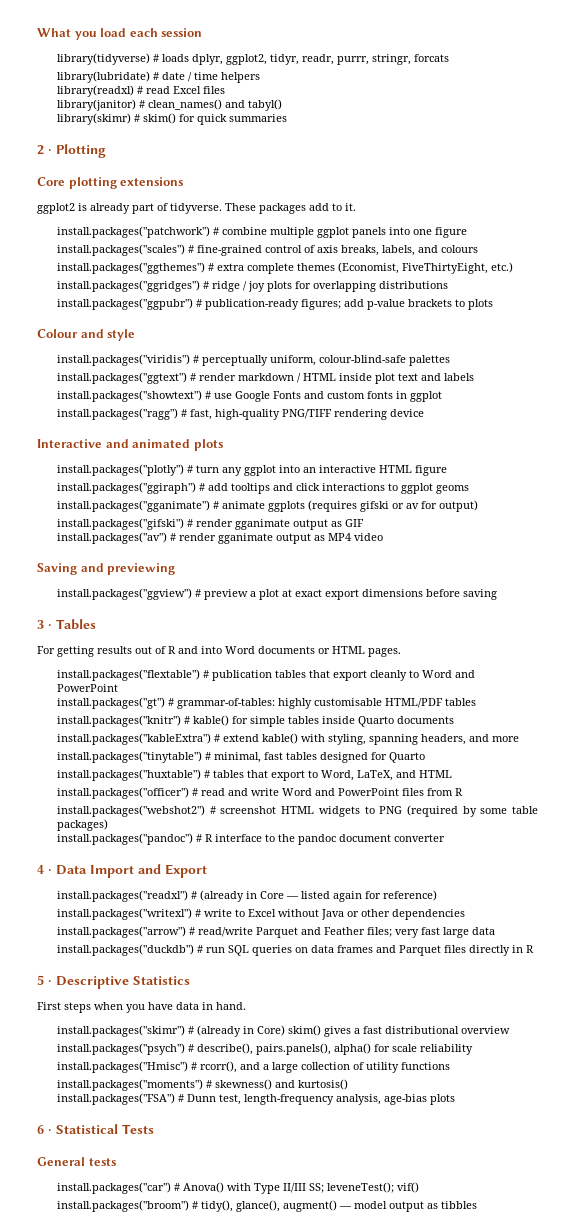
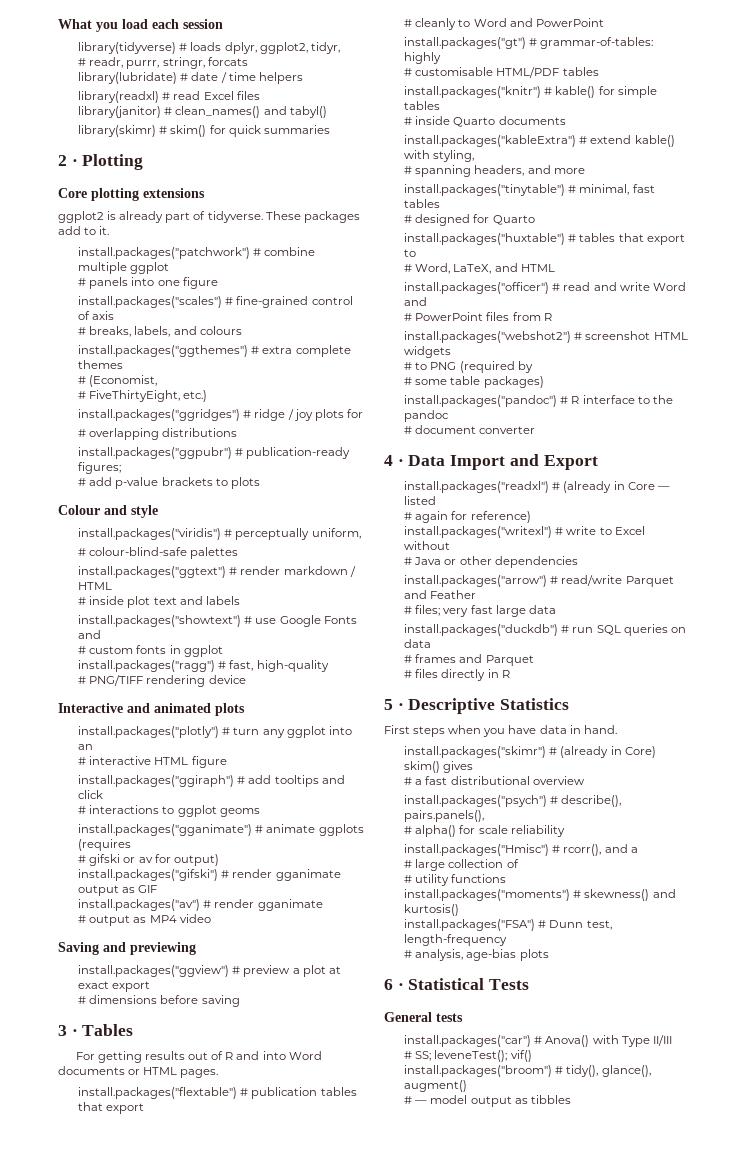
- library(tidyverse) # loads dplyr, ggplot2, tidyr, readr, purrr, stringr, forcats
+ library(tidyverse) # loads dplyr, ggplot2, tidyr,
+ # readr, purrr, stringr, forcats
- install.packages("patchwork") # combine multiple ggplot panels into one figure
+ install.packages("patchwork") # combine multiple ggplot
+ # panels into one figure
- install.packages("scales") # fine-grained control of axis breaks, labels, and colours
+ install.packages("scales") # fine-grained control of axis
+ # breaks, labels, and colours
- install.packages("ggthemes") # extra complete themes (Economist, FiveThirtyEight, etc.)
+ install.packages("ggthemes") # extra complete themes
+ # (Economist,
+ # FiveThirtyEight, etc.)
- install.packages("ggridges") # ridge / joy plots for overlapping distributions
+ install.packages("ggridges") # ridge / joy plots for
+ # overlapping distributions
- install.packages("ggpubr") # publication-ready figures; add p-value brackets to plots
+ install.packages("ggpubr") # publication-ready figures;
+ # add p-value brackets to plots
- install.packages("viridis") # perceptually uniform, colour-blind-safe palettes
+ install.packages("viridis") # perceptually uniform,
+ # colour-blind-safe palettes
- install.packages("ggtext") # render markdown / HTML inside plot text and labels
+ install.packages("ggtext") # render markdown / HTML
+ # inside plot text and labels
- install.packages("showtext") # use Google Fonts and custom fonts in ggplot
+ install.packages("showtext") # use Google Fonts and
+ # custom fonts in ggplot
- install.packages("ragg") # fast, high-quality PNG/TIFF rendering device
+ install.packages("ragg") # fast, high-quality
+ # PNG/TIFF rendering device
- install.packages("plotly") # turn any ggplot into an interactive HTML figure
+ install.packages("plotly") # turn any ggplot into an
+ # interactive HTML figure
- install.packages("ggiraph") # add tooltips and click interactions to ggplot geoms
+ install.packages("ggiraph") # add tooltips and click
+ # interactions to ggplot geoms
- install.packages("gganimate") # animate ggplots (requires gifski or av for output)
+ install.packages("gganimate") # animate ggplots (requires
+ # gifski or av for output)
- install.packages("av") # render gganimate output as MP4 video
+ install.packages("av") # render gganimate
+ # output as MP4 video
- install.packages("ggview") # preview a plot at exact export dimensions before saving
+ install.packages("ggview") # preview a plot at exact export
+ # dimensions before saving
- install.packages("flextable") # publication tables that export cleanly to Word and PowerPoint
+ install.packages("flextable") # publication tables that export
+ # cleanly to Word and PowerPoint
- install.packages("gt") # grammar-of-tables: highly customisable HTML/PDF tables
+ install.packages("gt") # grammar-of-tables: highly
+ # customisable HTML/PDF tables
- install.packages("knitr") # kable() for simple tables inside Quarto documents
+ install.packages("knitr") # kable() for simple tables
+ # inside Quarto documents
- install.packages("kableExtra") # extend kable() with styling, spanning headers, and more
+ install.packages("kableExtra") # extend kable() with styling,
+ # spanning headers, and more
- install.packages("tinytable") # minimal, fast tables designed for Quarto
+ install.packages("tinytable") # minimal, fast tables
+ # designed for Quarto
- install.packages("huxtable") # tables that export to Word, LaTeX, and HTML
+ install.packages("huxtable") # tables that export to
+ # Word, LaTeX, and HTML
- install.packages("officer") # read and write Word and PowerPoint files from R
+ install.packages("officer") # read and write Word and
+ # PowerPoint files from R
- install.packages("webshot2") # screenshot HTML widgets to PNG (required by some table packages)
+ install.packages("webshot2") # screenshot HTML widgets
+ # to PNG (required by
+ # some table packages)
- install.packages("pandoc") # R interface to the pandoc document converter
+ install.packages("pandoc") # R interface to the pandoc
+ # document converter
- install.packages("readxl") # (already in Core — listed again for reference)
+ install.packages("readxl") # (already in Core — listed
+ # again for reference)
- install.packages("writexl") # write to Excel without Java or other dependencies
+ install.packages("writexl") # write to Excel without
+ # Java or other dependencies
- install.packages("arrow") # read/write Parquet and Feather files; very fast large data
+ install.packages("arrow") # read/write Parquet and Feather
+ # files; very fast large data
- install.packages("duckdb") # run SQL queries on data frames and Parquet files directly in R
+ install.packages("duckdb") # run SQL queries on data
+ # frames and Parquet
+ # files directly in R
- install.packages("skimr") # (already in Core) skim() gives a fast distributional overview
+ install.packages("skimr") # (already in Core) skim() gives
+ # a fast distributional overview
- install.packages("psych") # describe(), pairs.panels(), alpha() for scale reliability
+ install.packages("psych") # describe(), pairs.panels(),
+ # alpha() for scale reliability
- install.packages("Hmisc") # rcorr(), and a large collection of utility functions
+ install.packages("Hmisc") # rcorr(), and a
+ # large collection of
+ # utility functions
- install.packages("FSA") # Dunn test, length-frequency analysis, age-bias plots
+ install.packages("FSA") # Dunn test, length-frequency
+ # analysis, age-bias plots
- install.packages("car") # Anova() with Type II/III SS; leveneTest(); vif()
+ install.packages("car") # Anova() with Type II/III
+ # SS; leveneTest(); vif()
- install.packages("broom") # tidy(), glance(), augment() — model output as tibbles
+ install.packages("broom") # tidy(), glance(), augment()
+ # — model output as tibbles

